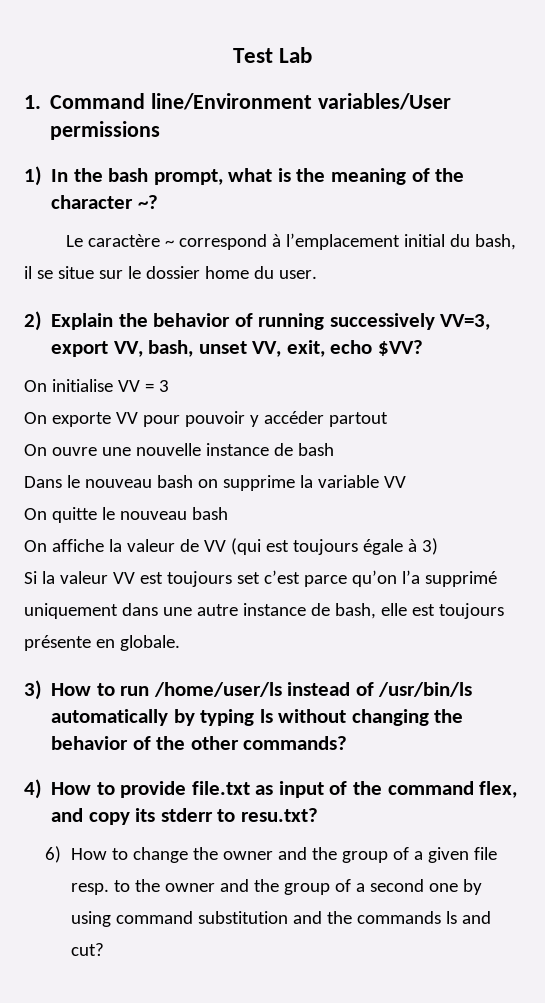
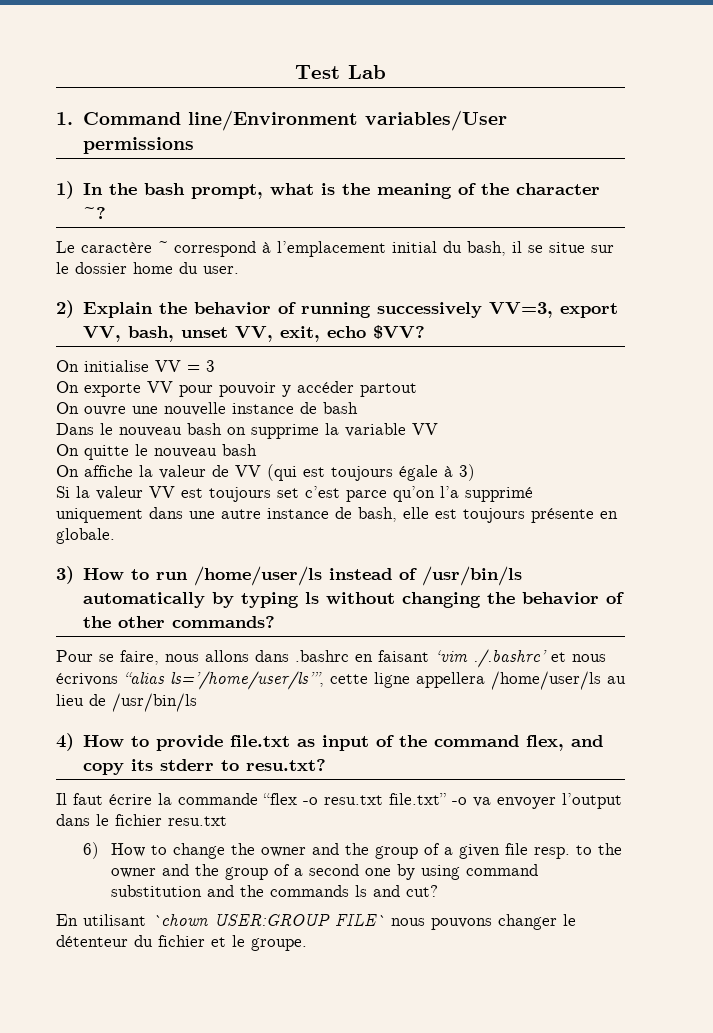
+ Pour se faire, nous allons dans .bashrc en faisant ‘vim ./.bashrc’ et nous écrivons “alias ls=’/home/user/ls’”, cette ligne appellera /home/user/ls au lieu de /usr/bin/ls
+ Il faut écrire la commande “flex -o resu.txt file.txt” -o va envoyer l’output dans le fichier resu.txt
+ En utilisant `chown USER:GROUP FILE` nous pouvons changer le détenteur du fichier et le groupe.

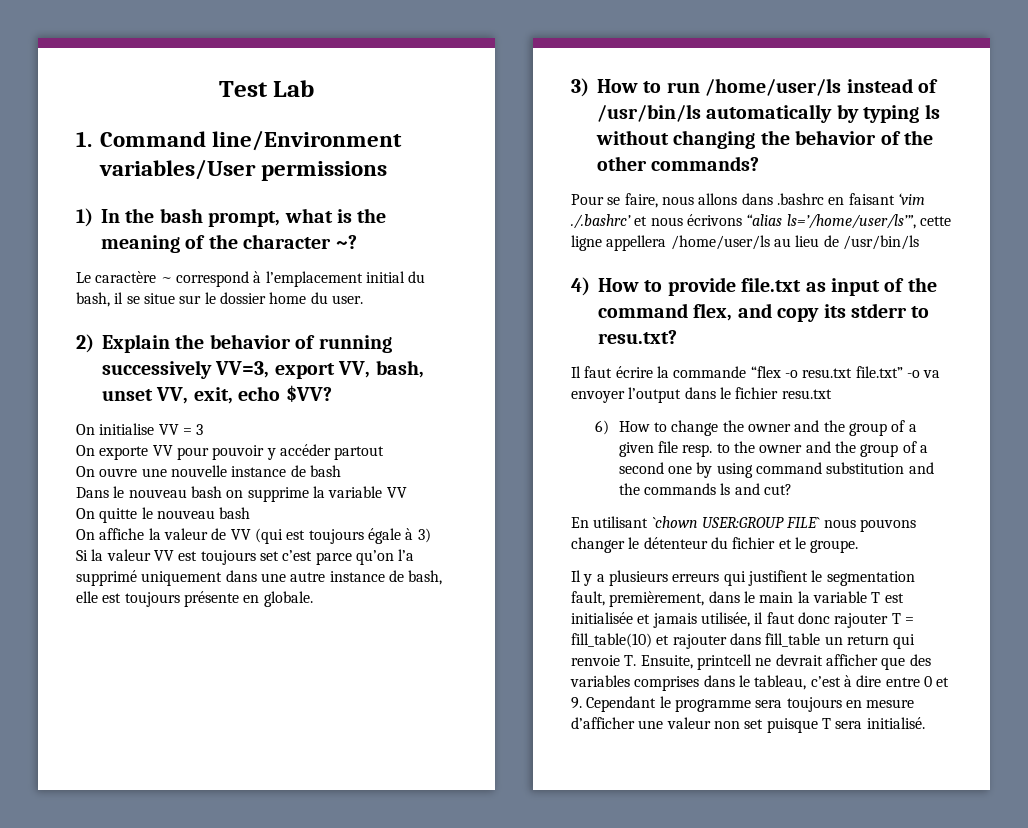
+ Il y a plusieurs erreurs qui justifient le segmentation fault, premièrement, dans le main la variable T est initialisée et jamais utilisée, il faut donc rajouter T = fill_table(10) et rajouter dans fill_table un return qui renvoie T. Ensuite, printcell ne devrait afficher que des variables comprises dans le tableau, c’est à dire entre 0 et 9. Cependant le programme sera toujours en mesure d’afficher une valeur non set puisque T sera initialisé.

